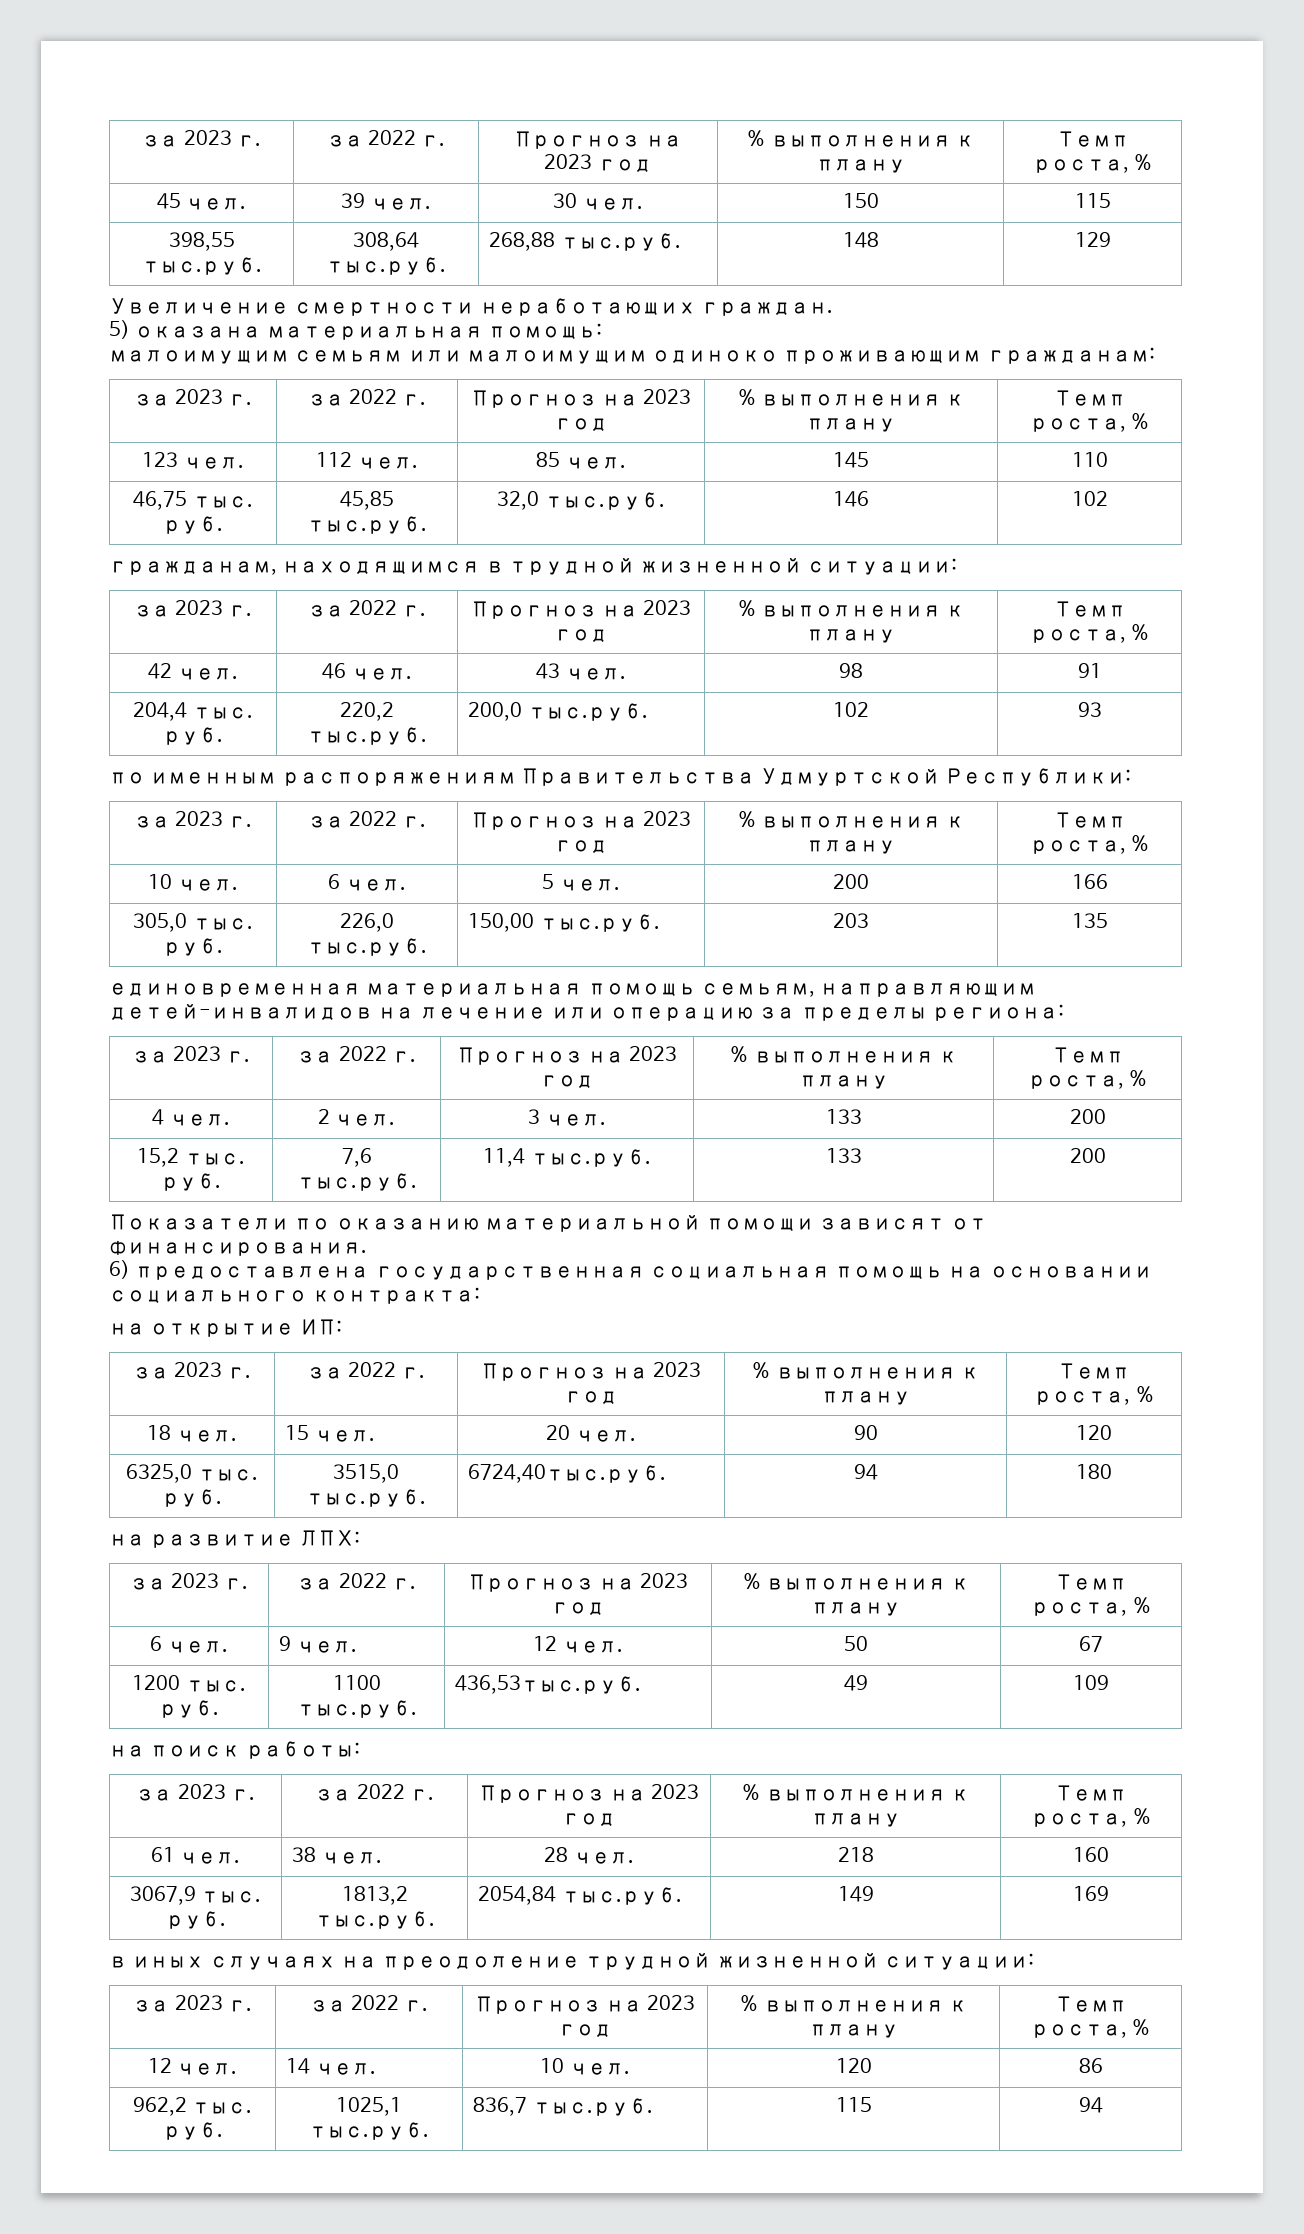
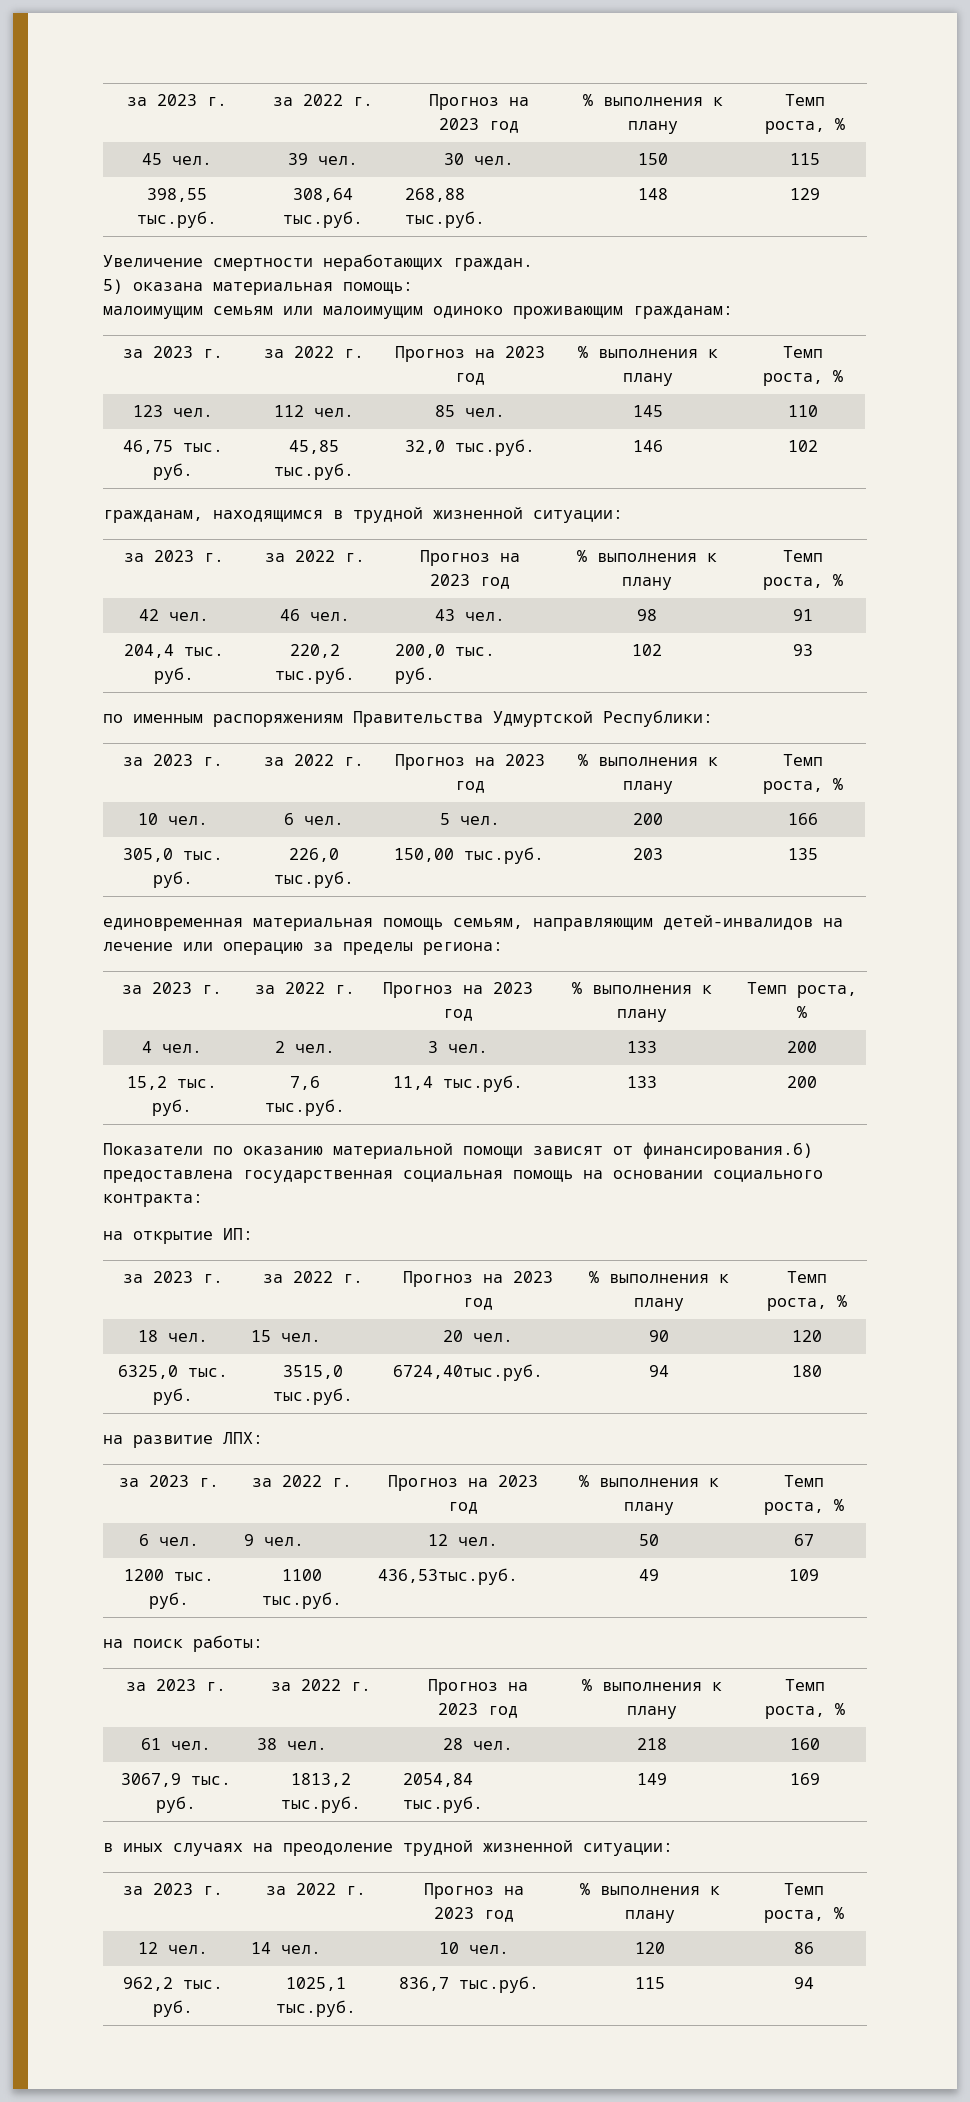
- 204,4 тыс. руб. | 220,2 тыс.руб. | 200,0 тыс.руб. | 102 | 93
+ 204,4 тыс. руб. | 220,2 тыс.руб. | 200,0 тыс. руб. | 102 | 93
- Показатели по оказанию материальной помощи зависят от финансирования.
- 6) предоставлена государственная социальная помощь на основании социального контракта:
+ Показатели по оказанию материальной помощи зависят от финансирования.6) предоставлена государственная социальная помощь на основании социального контракта:

